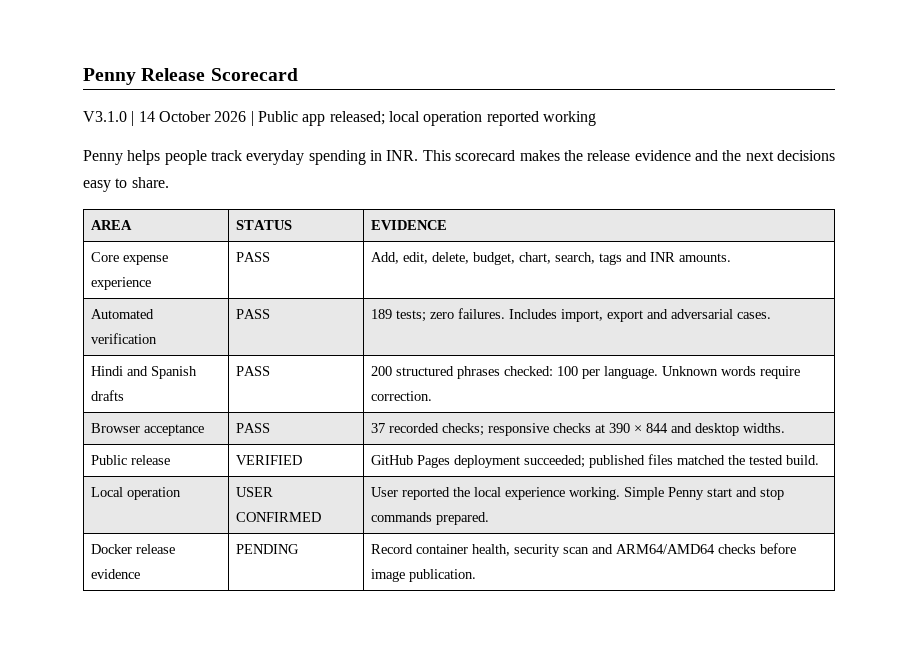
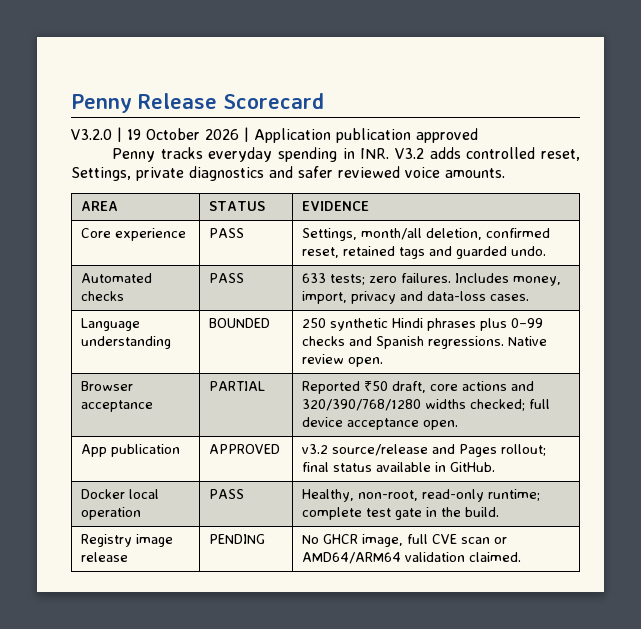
- V3.1.0 | 14 October 2026 | Public app released; local operation reported working
- Penny helps people track everyday spending in INR. This scorecard makes the release evidence and the next decisions easy to share.
+ V3.2.0 | 19 October 2026 | Application publication approved
+ Penny tracks everyday spending in INR. V3.2 adds controlled reset, Settings, private diagnostics and safer reviewed voice amounts.
- Core expense experience | PASS | Add, edit, delete, budget, chart, search, tags and INR amounts.
+ Core experience | PASS | Settings, month/all deletion, confirmed reset, retained tags and guarded undo.
- Automated verification | PASS | 189 tests; zero failures. Includes import, export and adversarial cases.
- Hindi and Spanish drafts | PASS | 200 structured phrases checked: 100 per language. Unknown words require correction.
- Browser acceptance | PASS | 37 recorded checks; responsive checks at 390 × 844 and desktop widths.
- Public release | VERIFIED | GitHub Pages deployment succeeded; published files matched the tested build.
- Local operation | USER CONFIRMED | User reported the local experience working. Simple Penny start and stop commands prepared.
- Docker release evidence | PENDING | Record container health, security scan and ARM64/AMD64 checks before image publication.
+ Automated checks | PASS | 633 tests; zero failures. Includes money, import, privacy and data-loss cases.
+ Language understanding | BOUNDED | 250 synthetic Hindi phrases plus 0–99 checks and Spanish regressions. Native review open.
+ Browser acceptance | PARTIAL | Reported ₹50 draft, core actions and 320/390/768/1280 widths checked; full device acceptance open.
+ App publication | APPROVED | v3.2 source/release and Pages rollout; final status available in GitHub.
+ Docker local operation | PASS | Healthy, non-root, read-only runtime; complete test gate in the build.
+ Registry image release | PENDING | No GHCR image, full CVE scan or AMD64/ARM64 validation claimed.

